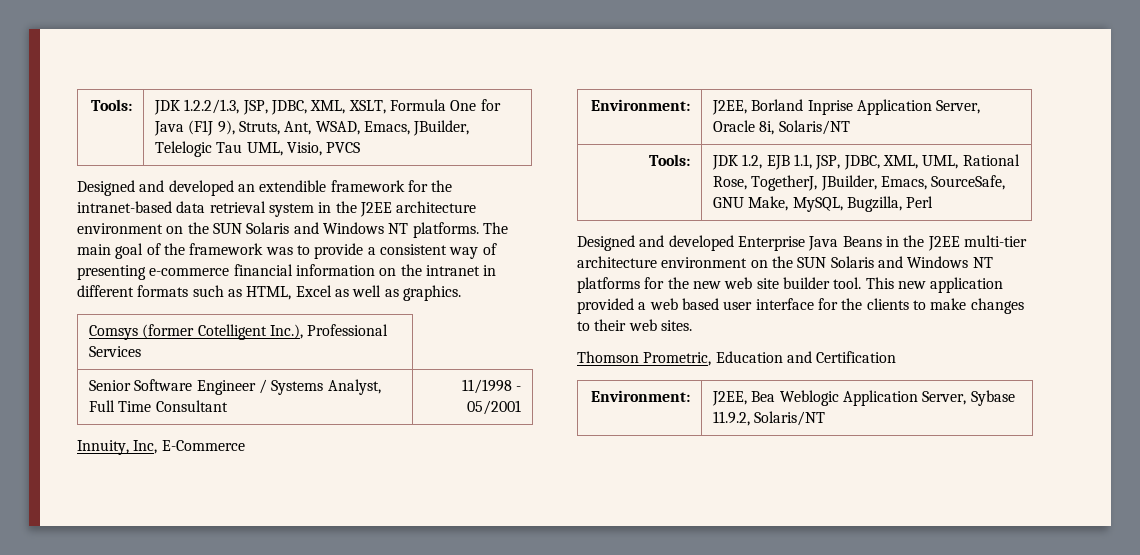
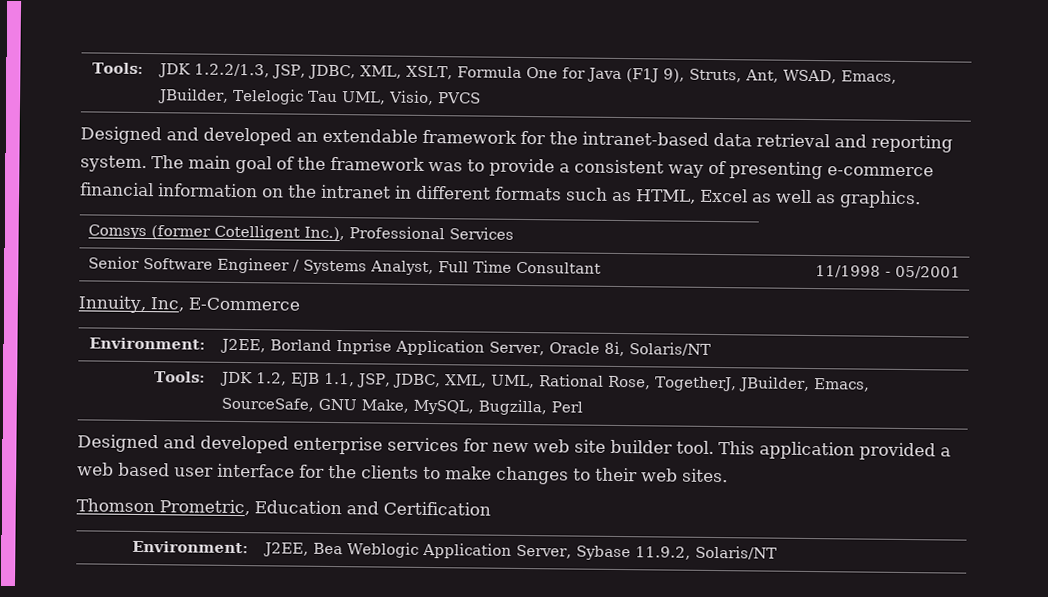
- Designed and developed an extendible framework for the intranet-based data retrieval system in the J2EE architecture environment on the SUN Solaris and Windows NT platforms.
+ Designed and developed an extendable framework for the intranet-based data retrieval and reporting system.
- Designed and developed Enterprise Java Beans in the J2EE multi-tier architecture environment on the SUN Solaris and Windows NT platforms for the new web site builder tool.
+ Designed and developed enterprise services for new web site builder tool.
- This new application provided a web based user interface for the clients to make changes to their web sites.
+ This application provided a web based user interface for the clients to make changes to their web sites.

